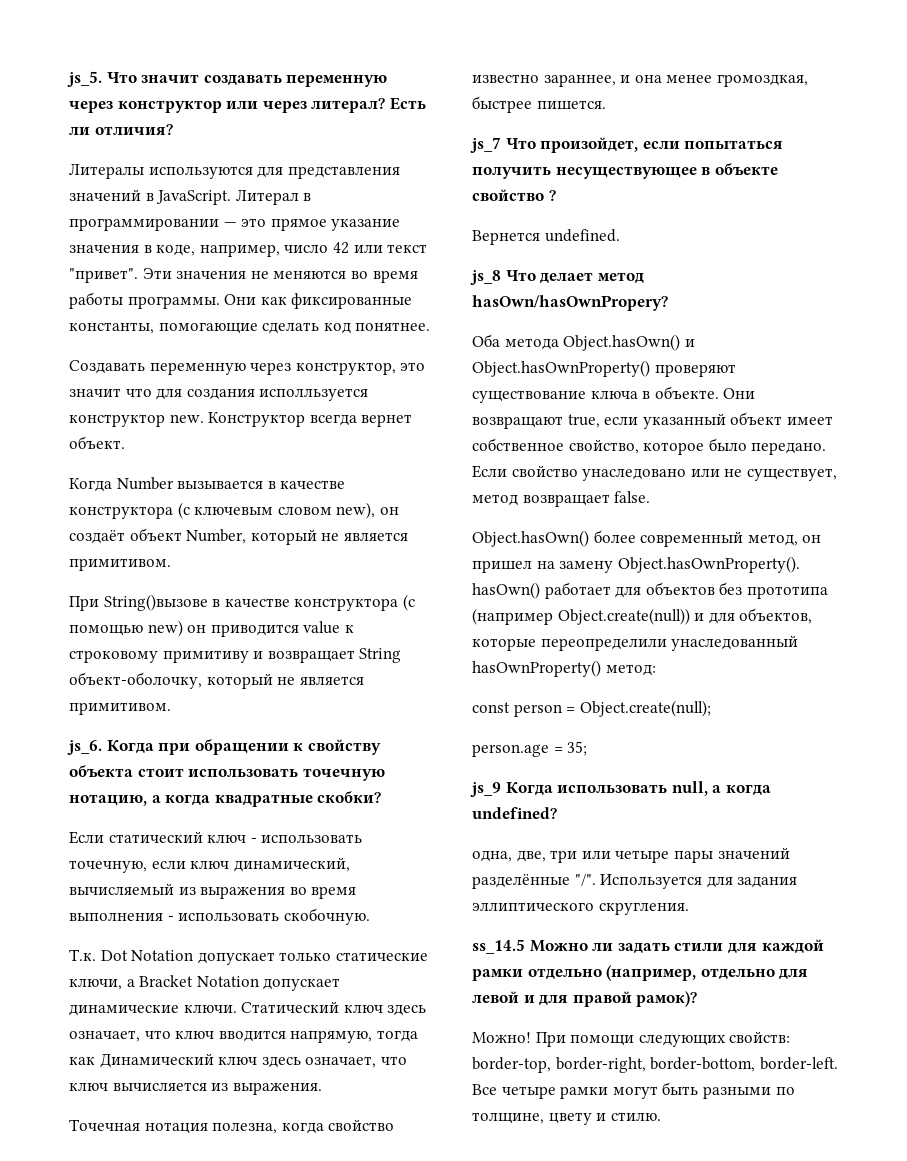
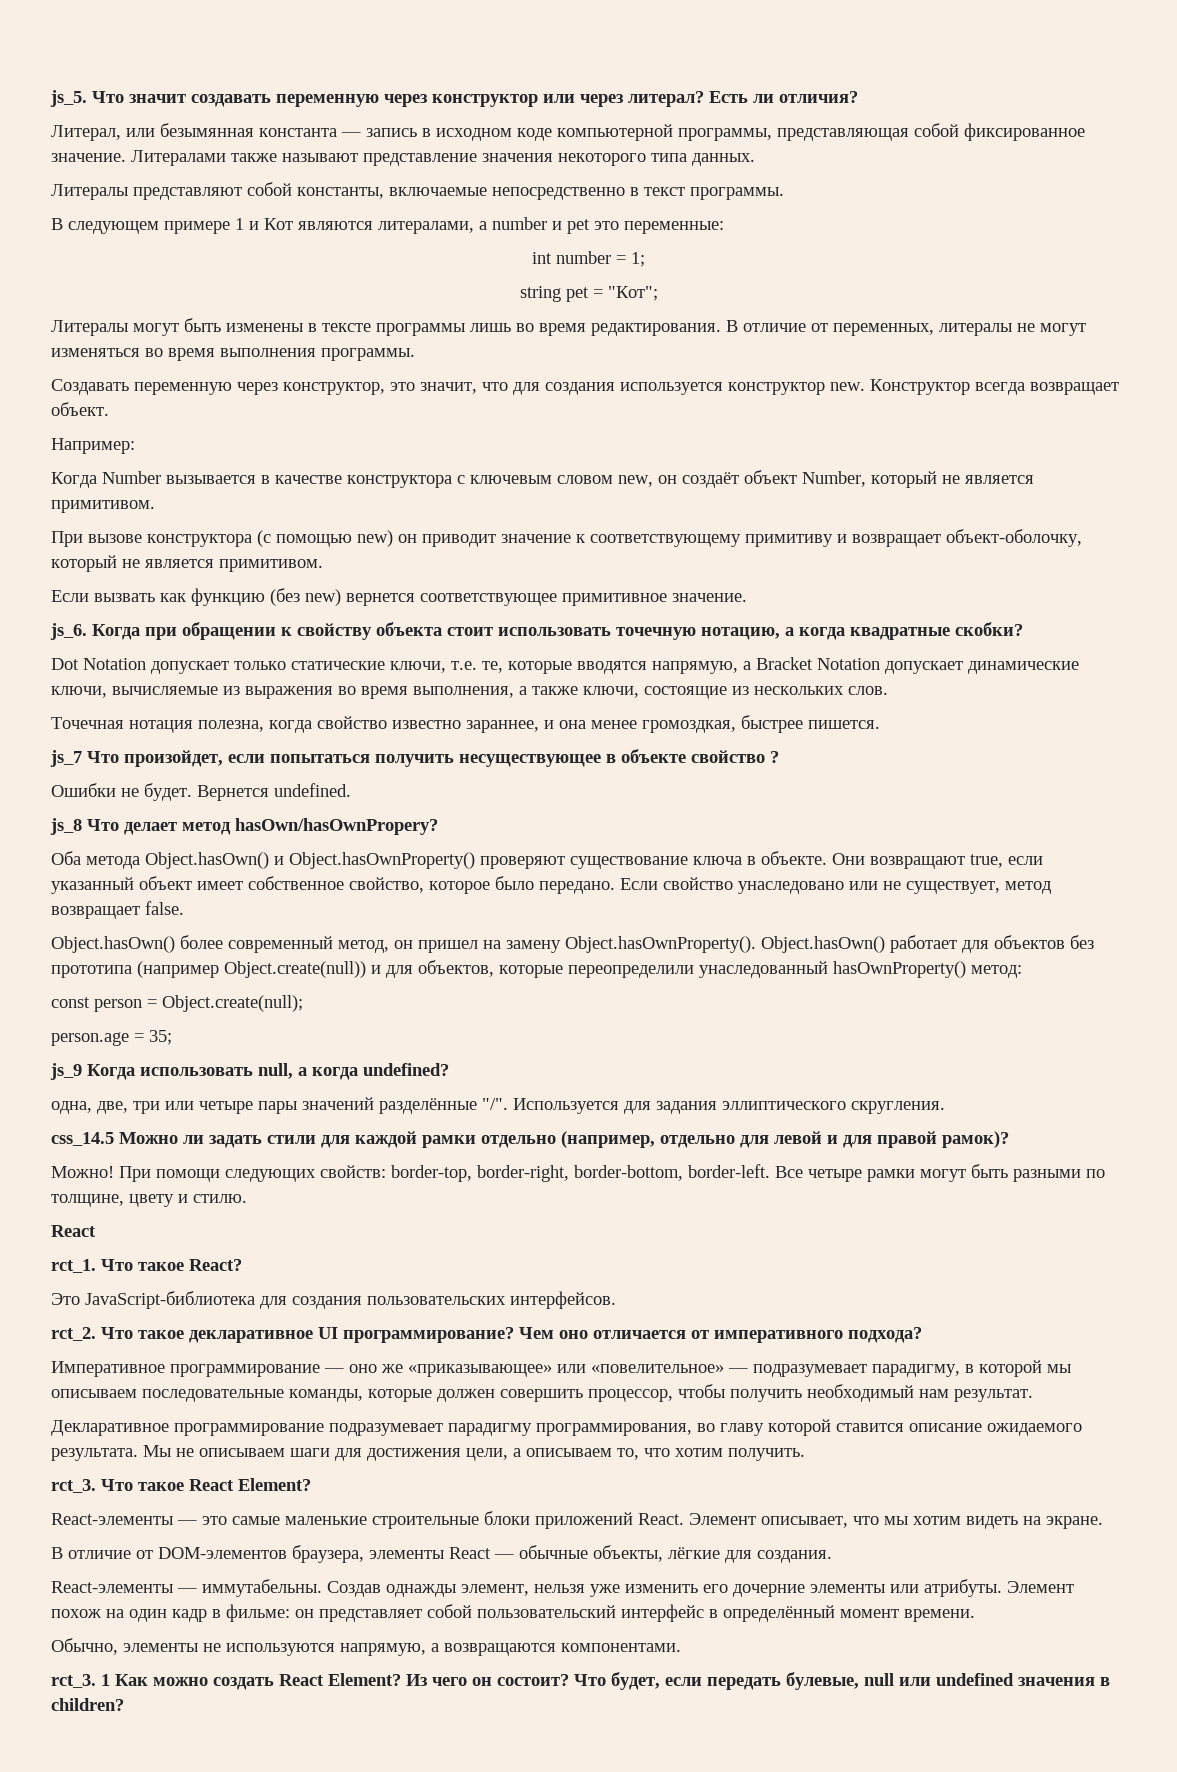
- Литералы используются для представления значений в JavaScript. Литерал в программировании — это прямое указание значения в коде, например, число 42 или текст "привет". Эти значения не меняются во время работы программы. Они как фиксированные константы, помогающие сделать код понятнее.
+ Литерал, или безымянная константа — запись в исходном коде компьютерной программы, представляющая собой фиксированное значение. Литералами также называют представление значения некоторого типа данных.
+ Литералы представляют собой константы, включаемые непосредственно в текст программы.
+ В следующем примере 1 и Кот являются литералами, а number и pet это переменные:
+ int number = 1;
+ string pet = "Кот";
+ Литералы могут быть изменены в тексте программы лишь во время редактирования. В отличие от переменных, литералы не могут изменяться во время выполнения программы.
- Создавать переменную через конструктор, это значит что для создания исполльзуется конструктор new.
+ Создавать переменную через конструктор, это значит, что для создания используется конструктор new.
- Конструктор всегда вернет объект.
+ Конструктор всегда возвращает объект.
+ Например:
- Когда Number вызывается в качестве конструктора (с ключевым словом new), он создаёт объект Number, который не является примитивом.
+ Когда Number вызывается в качестве конструктора с ключевым словом new, он создаёт объект Number, который не является примитивом.
- При String()вызове в качестве конструктора (с помощью new) он приводится value к строковому примитиву и возвращает String объект-оболочку, который не является примитивом.
+ При вызове конструктора (с помощью new) он приводит значение к соответствующему примитиву и возвращает объект-оболочку, который не является примитивом.
+ Если вызвать как функцию (без new) вернется соответствующее примитивное значение.
- Если статический ключ - использовать точечную, если ключ динамический, вычисляемый из выражения во время выполнения - использовать скобочную.
- Т.к. Dot Notation допускает только статические ключи, а Bracket Notation допускает динамические ключи. Статический ключ здесь означает, что ключ вводится напрямую, тогда как Динамический ключ здесь означает, что ключ вычисляется из выражения.
+ Dot Notation допускает только статические ключи, т.е. те, которые вводятся напрямую, а Bracket Notation допускает динамические ключи, вычисляемые из выражения во время выполнения, а также ключи, состоящие из нескольких слов.
+ Ошибки не будет.
- Object.hasOwn() более современный метод, он пришел на замену Object.hasOwnProperty(). hasOwn() работает для объектов без прототипа (например Object.create(null)) и для объектов, которые переопределили унаследованный hasOwnProperty() метод:
+ Object.hasOwn() более современный метод, он пришел на замену Object.hasOwnProperty(). Object.hasOwn() работает для объектов без прототипа (например Object.create(null)) и для объектов, которые переопределили унаследованный hasOwnProperty() метод:
- ss_14.5 Можно ли задать стили для каждой рамки отдельно (например, отдельно для левой и для правой рамок)?
+ css_14.5 Можно ли задать стили для каждой рамки отдельно (например, отдельно для левой и для правой рамок)?
  Все четыре рамки могут быть разными по толщине, цвету и стилю.
+ React
+ rct_1. Что такое React?
+ Это JavaScript-библиотека для создания пользовательских интерфейсов.
+ rct_2. Что такое декларативное UI программирование? Чем оно отличается от императивного подхода?
+ Императивное программирование — оно же «приказывающее» или «повелительное» — подразумевает парадигму, в которой мы описываем последовательные команды, которые должен совершить процессор, чтобы получить необходимый нам результат.
+ Декларативное программирование подразумевает парадигму программирования, во главу которой ставится описание ожидаемого результата. Мы не описываем шаги для достижения цели, а описываем то, что хотим получить.
+ rct_3. Что такое React Element?
+ React-элементы — это самые маленькие строительные блоки приложений React. Элемент описывает, что мы хотим видеть на экране.
+ В отличие от DOM-элементов браузера, элементы React — обычные объекты, лёгкие для создания.
+ React-элементы — иммутабельны. Создав однажды элемент, нельзя уже изменить его дочерние элементы или атрибуты. Элемент похож на один кадр в фильме: он представляет собой пользовательский интерфейс в определённый момент времени.
+ Обычно, элементы не используются напрямую, а возвращаются компонентами.
+ rct_3. 1 Как можно создать React Element? Из чего он состоит? Что будет, если передать булевые, null или undefined значения в children?

